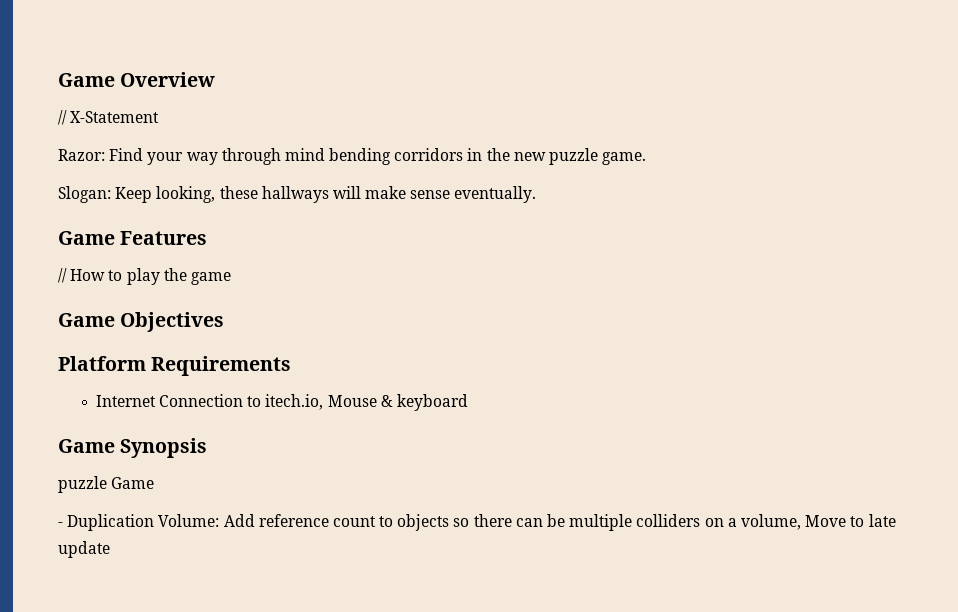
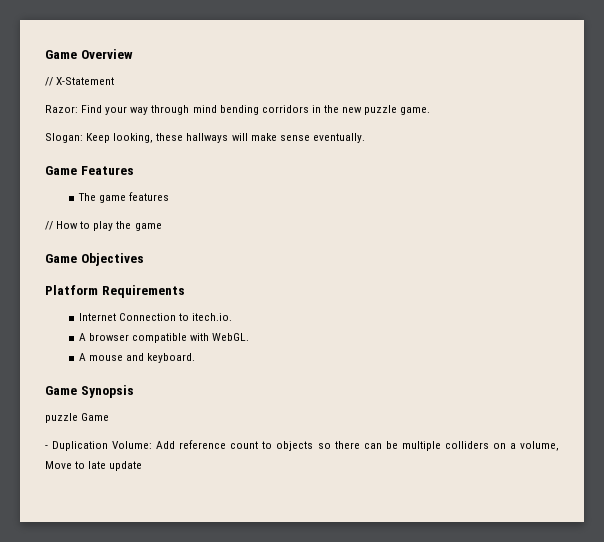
+ The game features
- Internet Connection to itech.io, Mouse & keyboard
+ Internet Connection to itech.io.
+ A browser compatible with WebGL.
+ A mouse and keyboard.

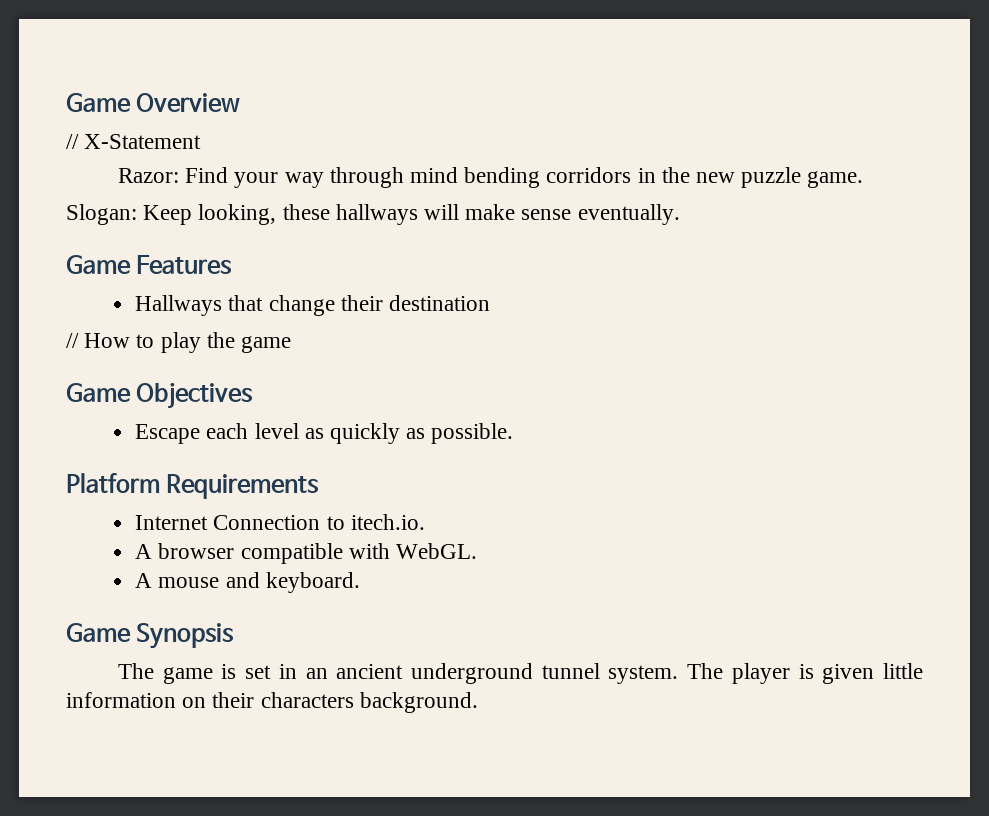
- The game features
+ Hallways that change their destination
+ Escape each level as quickly as possible.
- puzzle Game
- - Duplication Volume: Add reference count to objects so there can be multiple colliders on a volume, Move to late update
+ The game is set in an ancient underground tunnel system. The player is given little information on their characters background.

